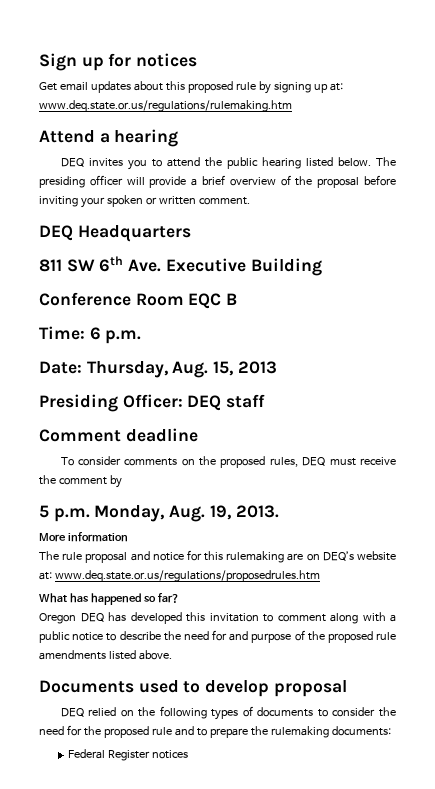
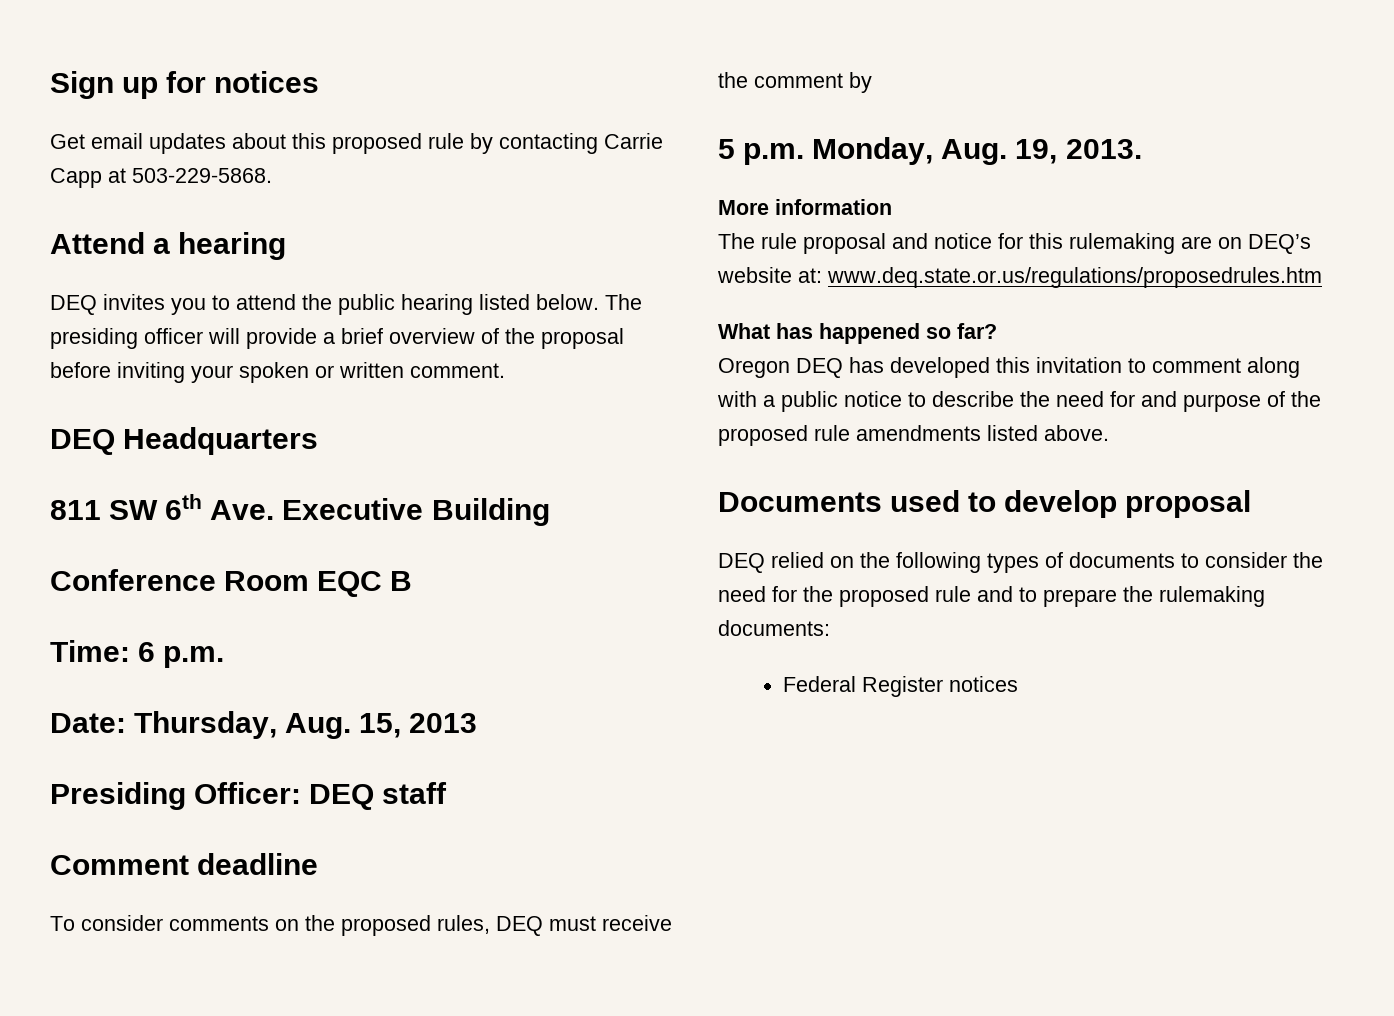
- Get email updates about this proposed rule by signing up at: www.deq.state.or.us/regulations/rulemaking.htm
+ Get email updates about this proposed rule by contacting Carrie Capp at 503-229-5868.

